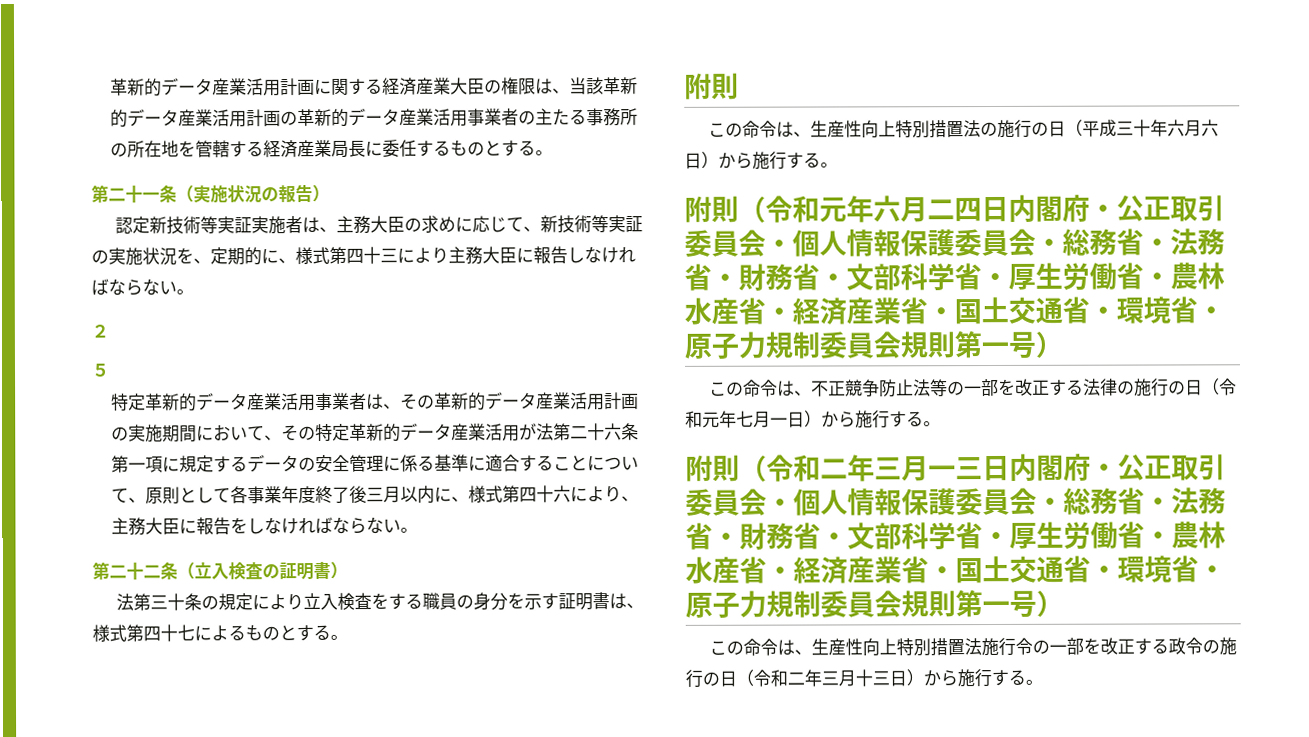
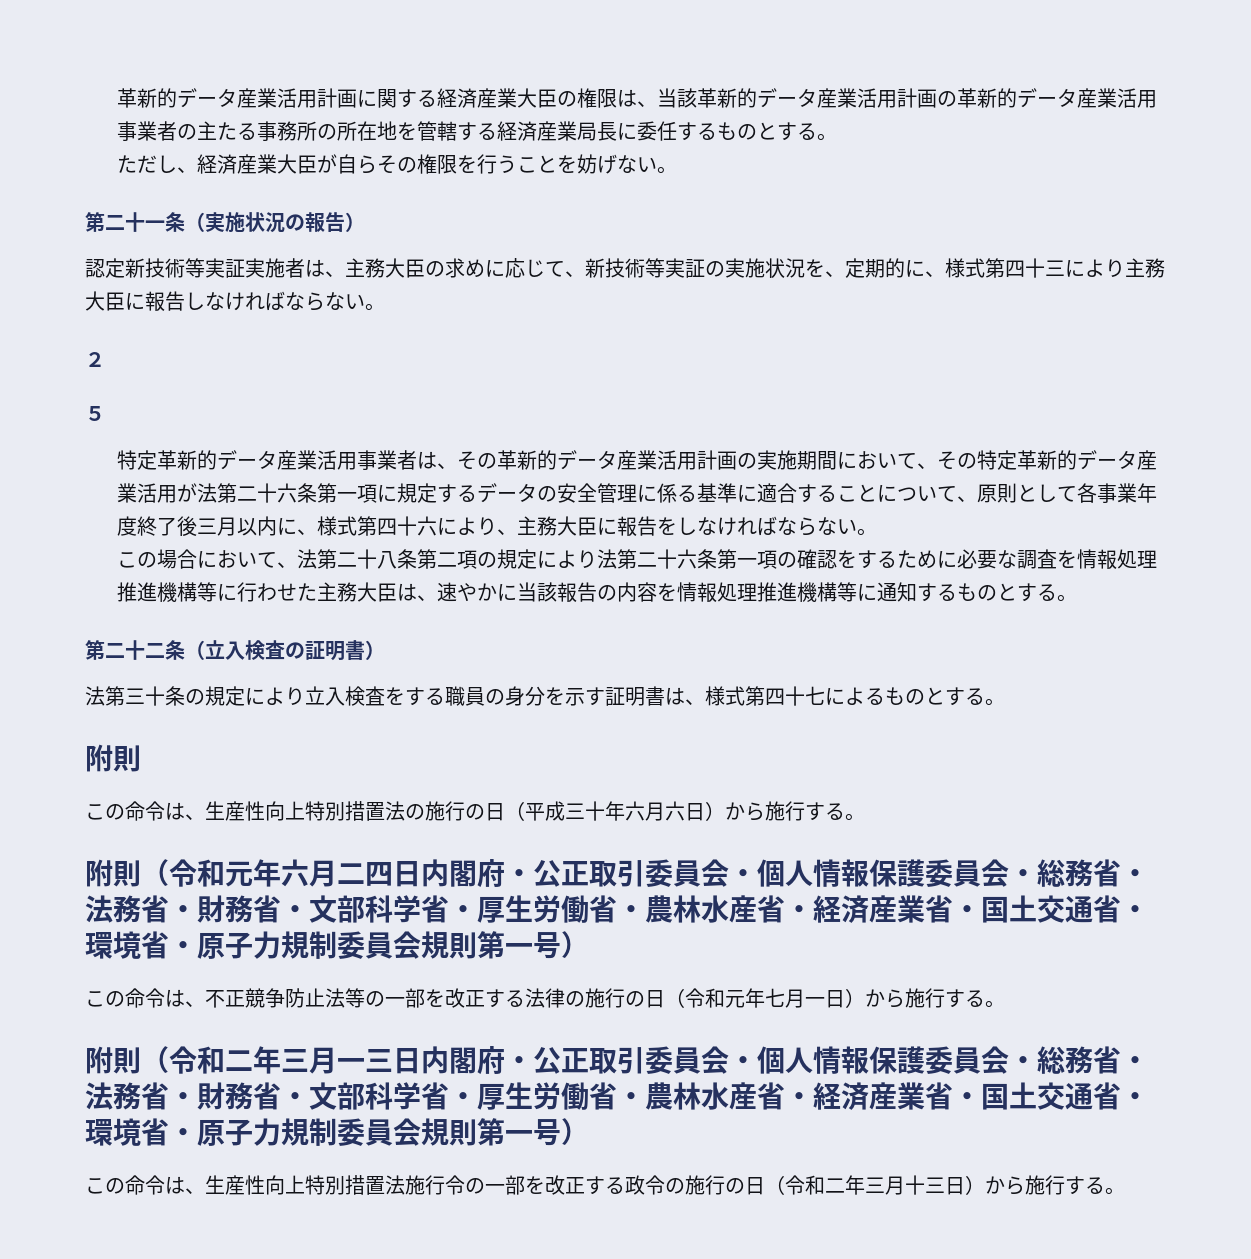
+ ただし、経済産業大臣が自らその権限を行うことを妨げない。
+ この場合において、法第二十八条第二項の規定により法第二十六条第一項の確認をするために必要な調査を情報処理推進機構等に行わせた主務大臣は、速やかに当該報告の内容を情報処理推進機構等に通知するものとする。

